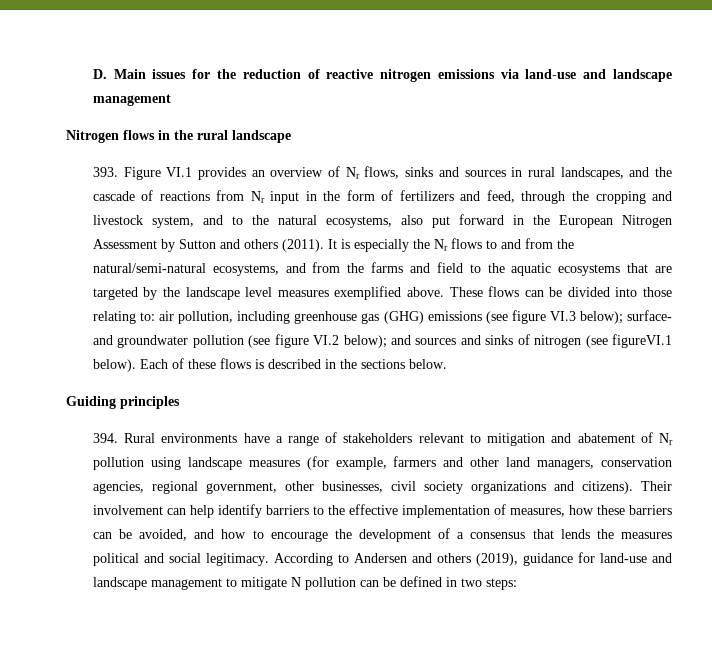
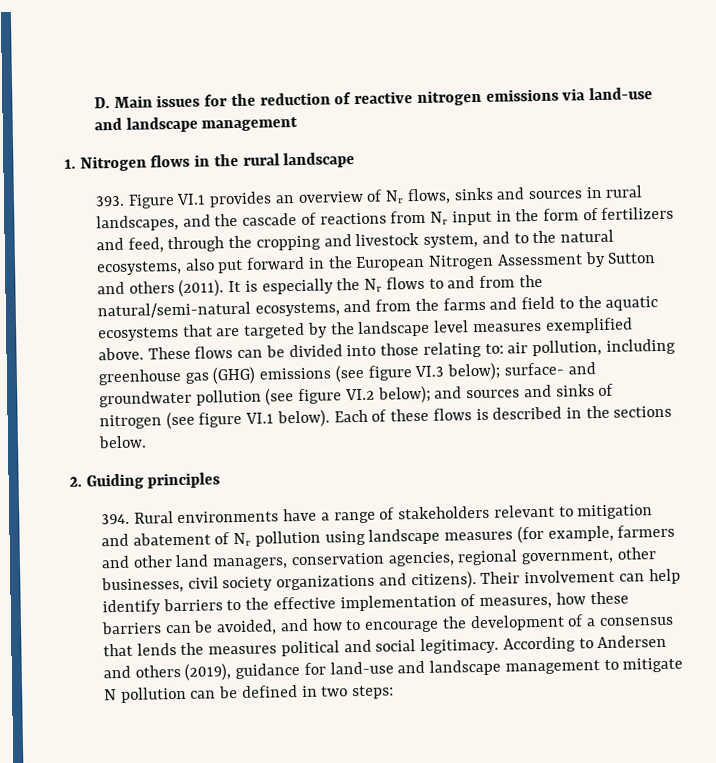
- Nitrogen flows in the rural landscape
+ 1. Nitrogen flows in the rural landscape
- These flows can be divided into those relating to: air pollution, including greenhouse gas (GHG) emissions (see figure VI.3 below); surface- and groundwater pollution (see figure VI.2 below); and sources and sinks of nitrogen (see figureVI.1 below).
+ These flows can be divided into those relating to: air pollution, including greenhouse gas (GHG) emissions (see figure VI.3 below); surface- and groundwater pollution (see figure VI.2 below); and sources and sinks of nitrogen (see figure VI.1 below).
- Guiding principles
+ 2. Guiding principles

